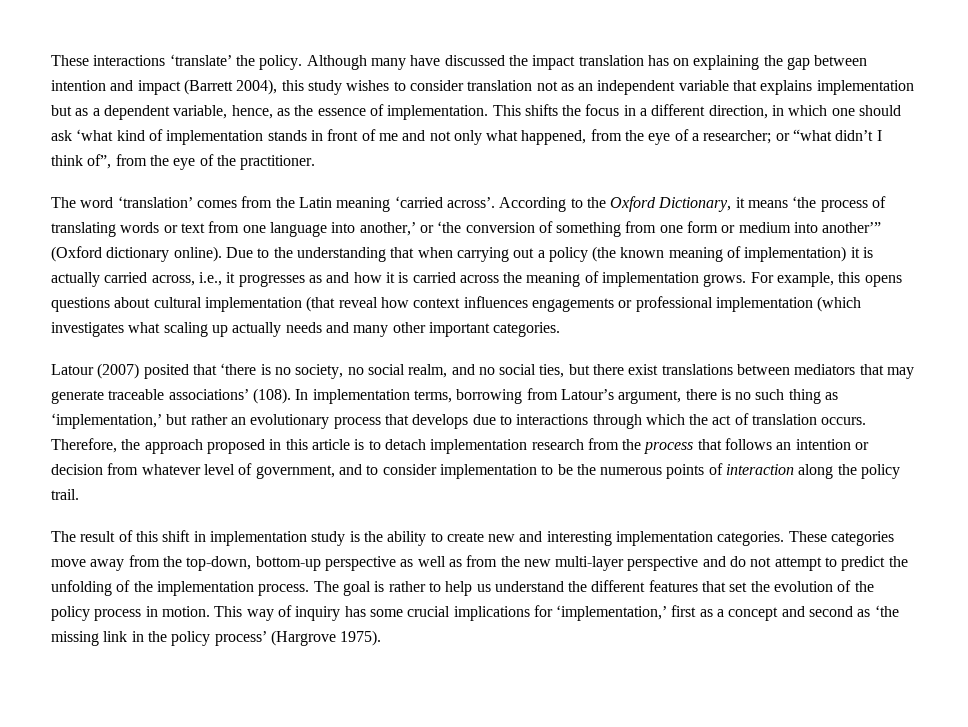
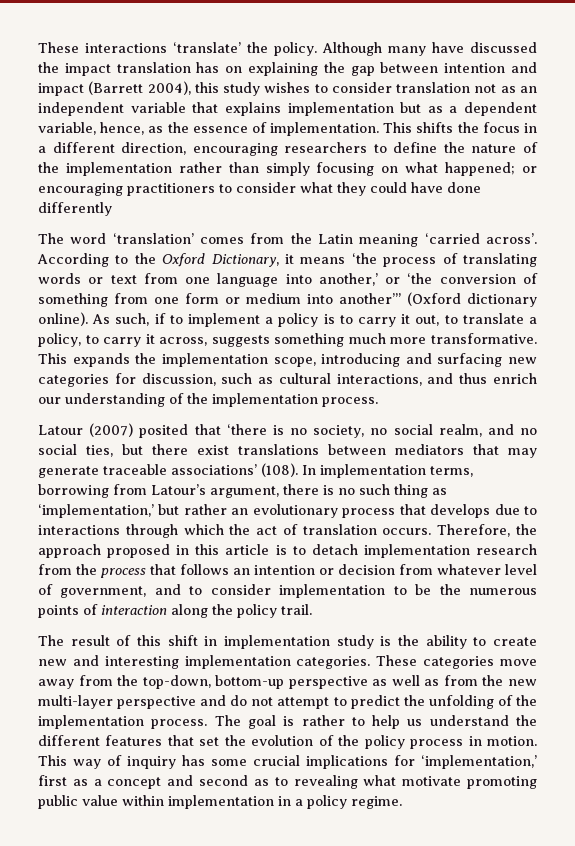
- This shifts the focus in a different direction, in which one should ask ‘what kind of implementation stands in front of me and not only what happened, from the eye of a researcher; or “what didn’t I think of”, from the eye of the practitioner.
+ This shifts the focus in a different direction, encouraging researchers to define the nature of the implementation rather than simply focusing on what happened; or encouraging practitioners to consider what they could have done differently
- Due to the understanding that when carrying out a policy (the known meaning of implementation) it is actually carried across, i.e., it progresses as and how it is carried across the meaning of implementation grows. For example, this opens questions about cultural implementation (that reveal how context influences engagements or professional implementation (which investigates what scaling up actually needs and many other important categories.
+ As such, if to implement a policy is to carry it out, to translate a policy, to carry it across, suggests something much more transformative. This expands the implementation scope, introducing and surfacing new categories for discussion, such as cultural interactions, and thus enrich our understanding of the implementation process.
- This way of inquiry has some crucial implications for ‘implementation,’ first as a concept and second as ‘the missing link in the policy process’ (Hargrove 1975).
+ This way of inquiry has some crucial implications for ‘implementation,’ first as a concept and second as to revealing what motivate promoting public value within implementation in a policy regime.

